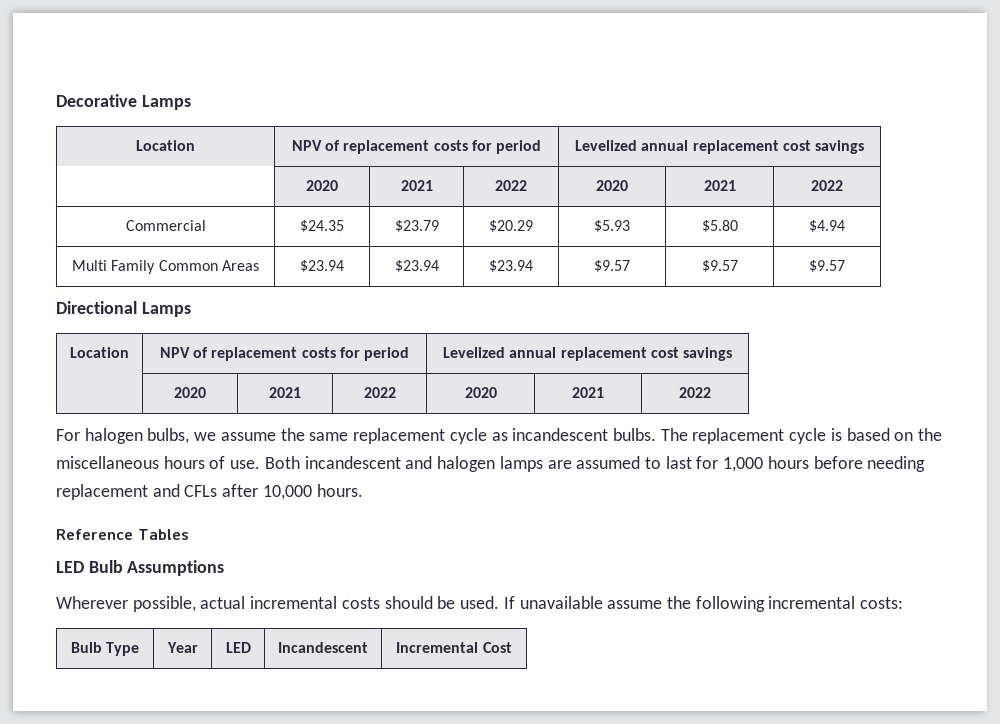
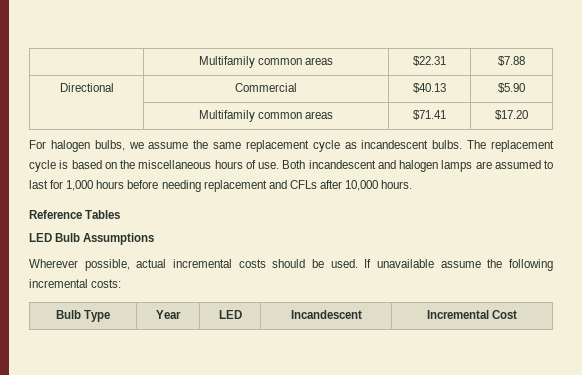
- Decorative Lamps
- Location | NPV of replacement costs for period | Levelized annual replacement cost savings
- | 2020 | 2021 | 2022 | 2020 | 2021 | 2022
- Commercial | $24.35 | $23.79 | $20.29 | $5.93 | $5.80 | $4.94
- Multi Family Common Areas | $23.94 | $23.94 | $23.94 | $9.57 | $9.57 | $9.57
- Directional Lamps
- Location | NPV of replacement costs for period | Levelized annual replacement cost savings
- | 2020 | 2021 | 2022 | 2020 | 2021 | 2022
+ | Multifamily common areas | $22.31 | $7.88
+ Directional | Commercial | $40.13 | $5.90
+ | Multifamily common areas | $71.41 | $17.20

